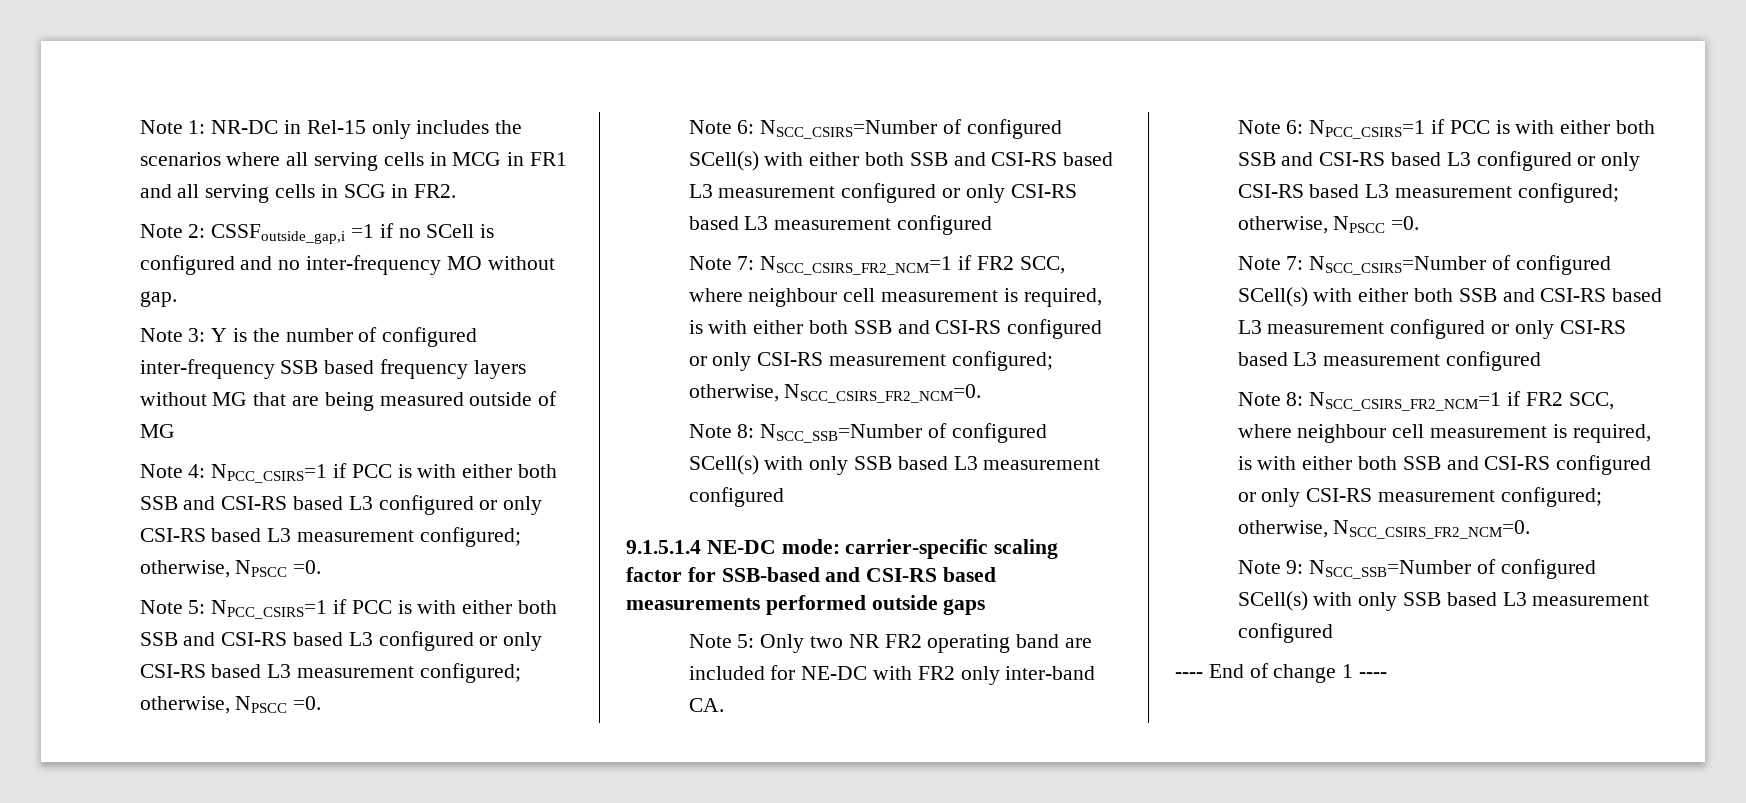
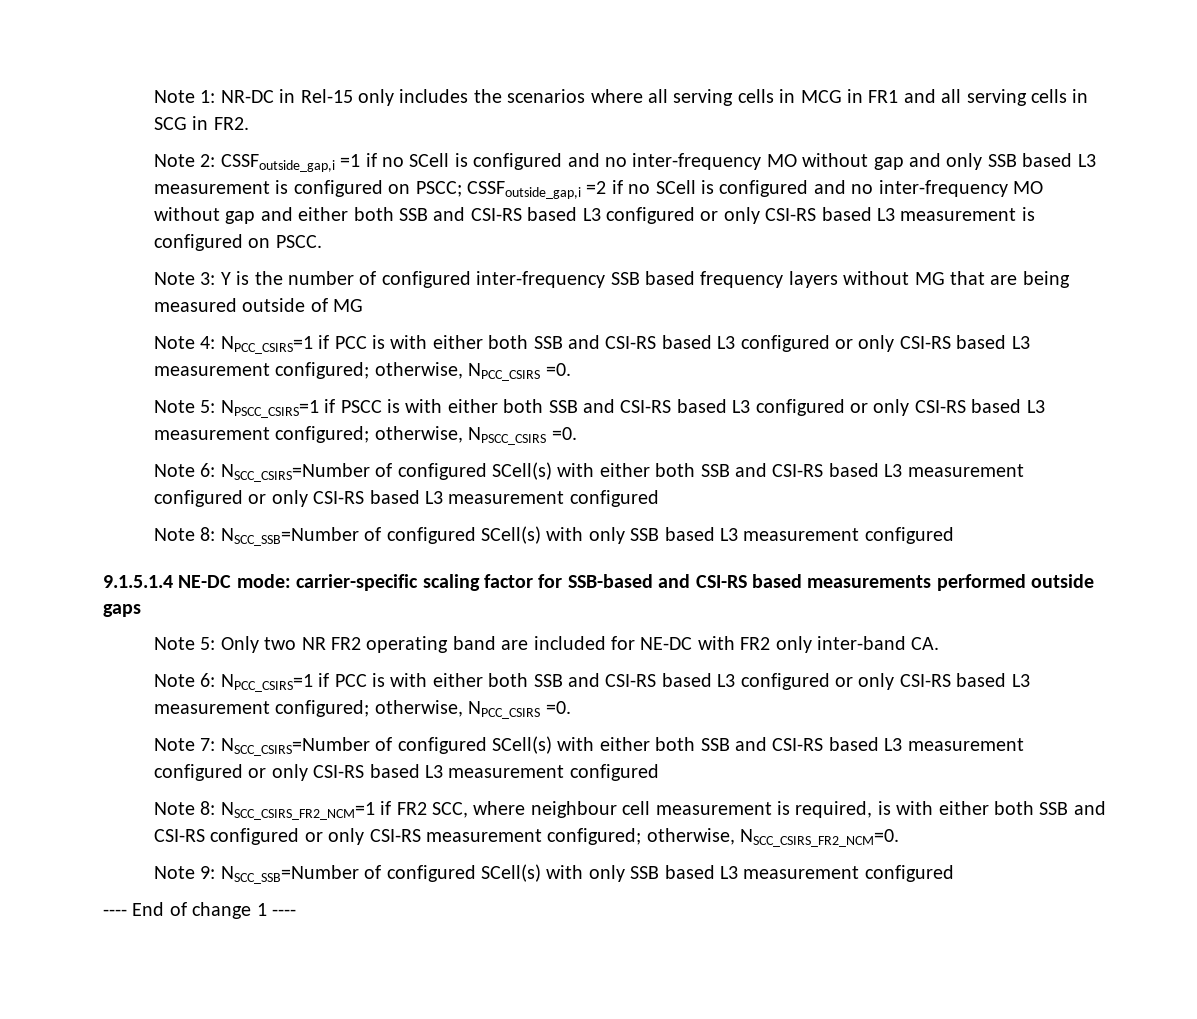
- Note 2: CSSFoutside_gap,i =1 if no SCell is configured and no inter-frequency MO without gap.
+ Note 2: CSSFoutside_gap,i =1 if no SCell is configured and no inter-frequency MO without gap and only SSB based L3 measurement is configured on PSCC; CSSFoutside_gap,i =2 if no SCell is configured and no inter-frequency MO without gap and either both SSB and CSI-RS based L3 configured or only CSI-RS based L3 measurement is configured on PSCC.
- Note 4: NPCC_CSIRS=1 if PCC is with either both SSB and CSI-RS based L3 configured or only CSI-RS based L3 measurement configured; otherwise, NPSCC =0.
+ Note 4: NPCC_CSIRS=1 if PCC is with either both SSB and CSI-RS based L3 configured or only CSI-RS based L3 measurement configured; otherwise, NPCC_CSIRS =0.
- Note 5: NPCC_CSIRS=1 if PCC is with either both SSB and CSI-RS based L3 configured or only CSI-RS based L3 measurement configured; otherwise, NPSCC =0.
+ Note 5: NPSCC_CSIRS=1 if PSCC is with either both SSB and CSI-RS based L3 configured or only CSI-RS based L3 measurement configured; otherwise, NPSCC_CSIRS =0.
- Note 7: NSCC_CSIRS_FR2_NCM=1 if FR2 SCC, where neighbour cell measurement is required, is with either both SSB and CSI-RS configured or only CSI-RS measurement configured; otherwise, NSCC_CSIRS_FR2_NCM=0.
- Note 6: NPCC_CSIRS=1 if PCC is with either both SSB and CSI-RS based L3 configured or only CSI-RS based L3 measurement configured; otherwise, NPSCC =0.
+ Note 6: NPCC_CSIRS=1 if PCC is with either both SSB and CSI-RS based L3 configured or only CSI-RS based L3 measurement configured; otherwise, NPCC_CSIRS =0.

